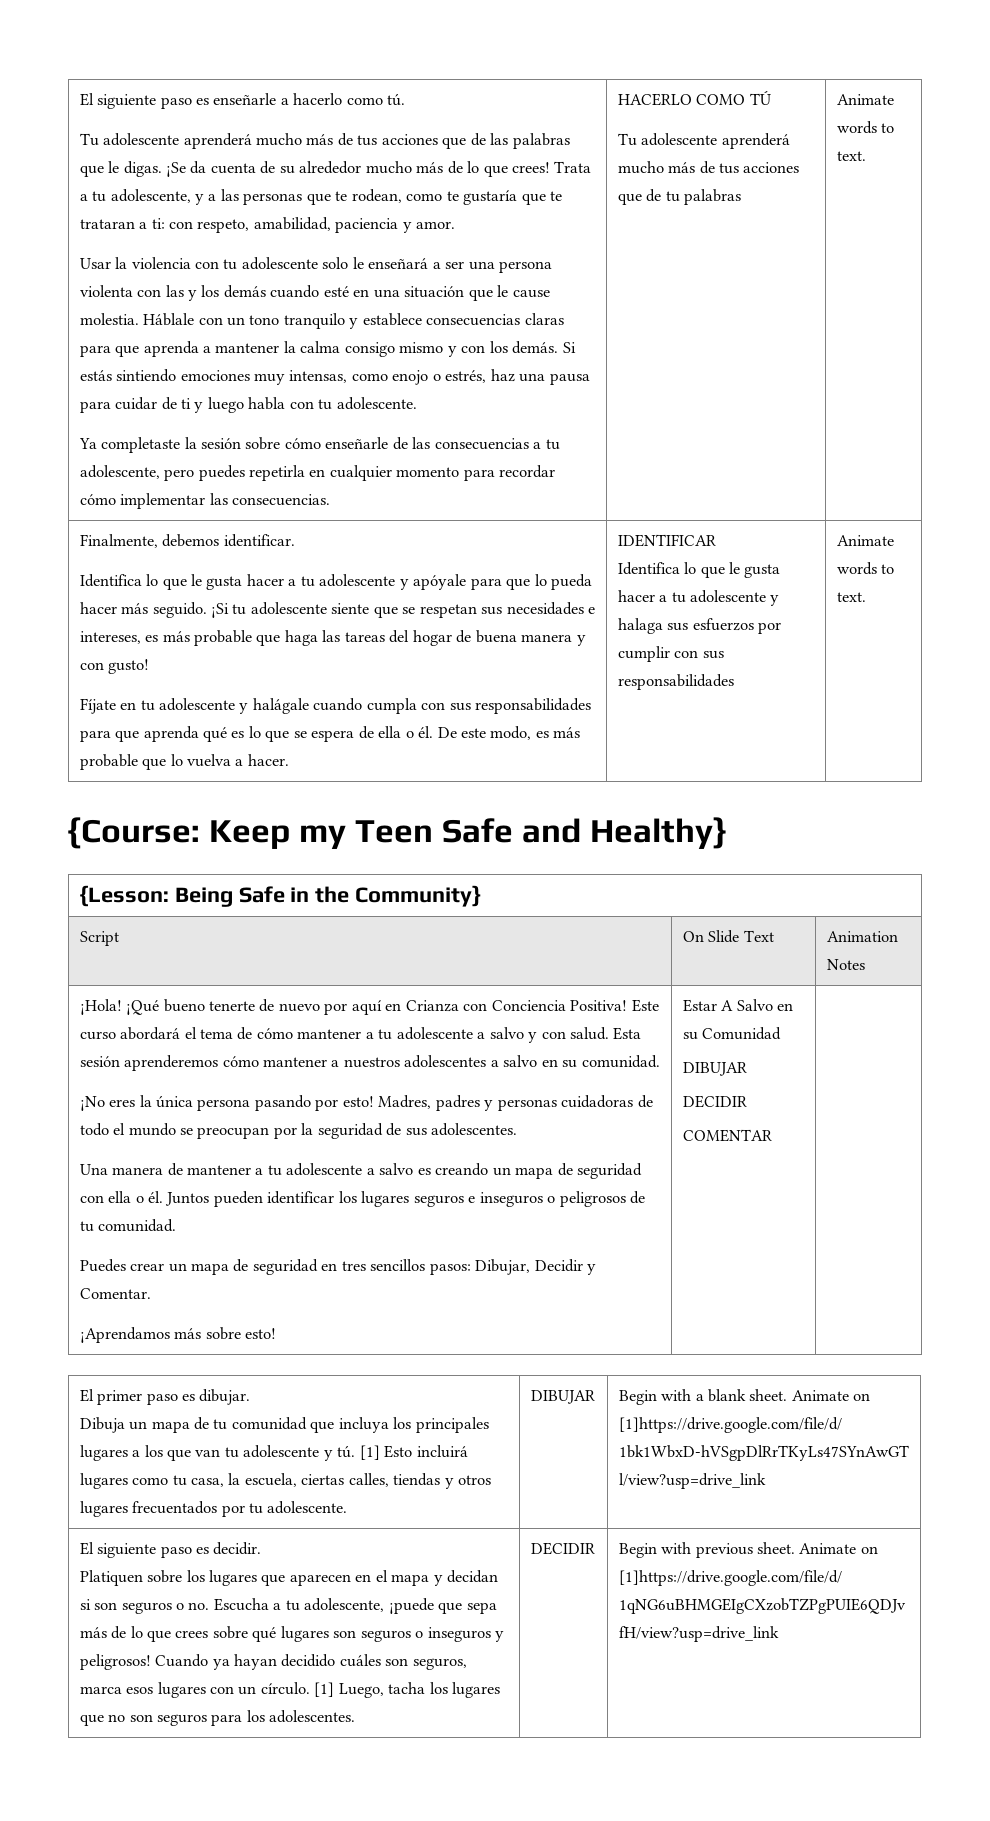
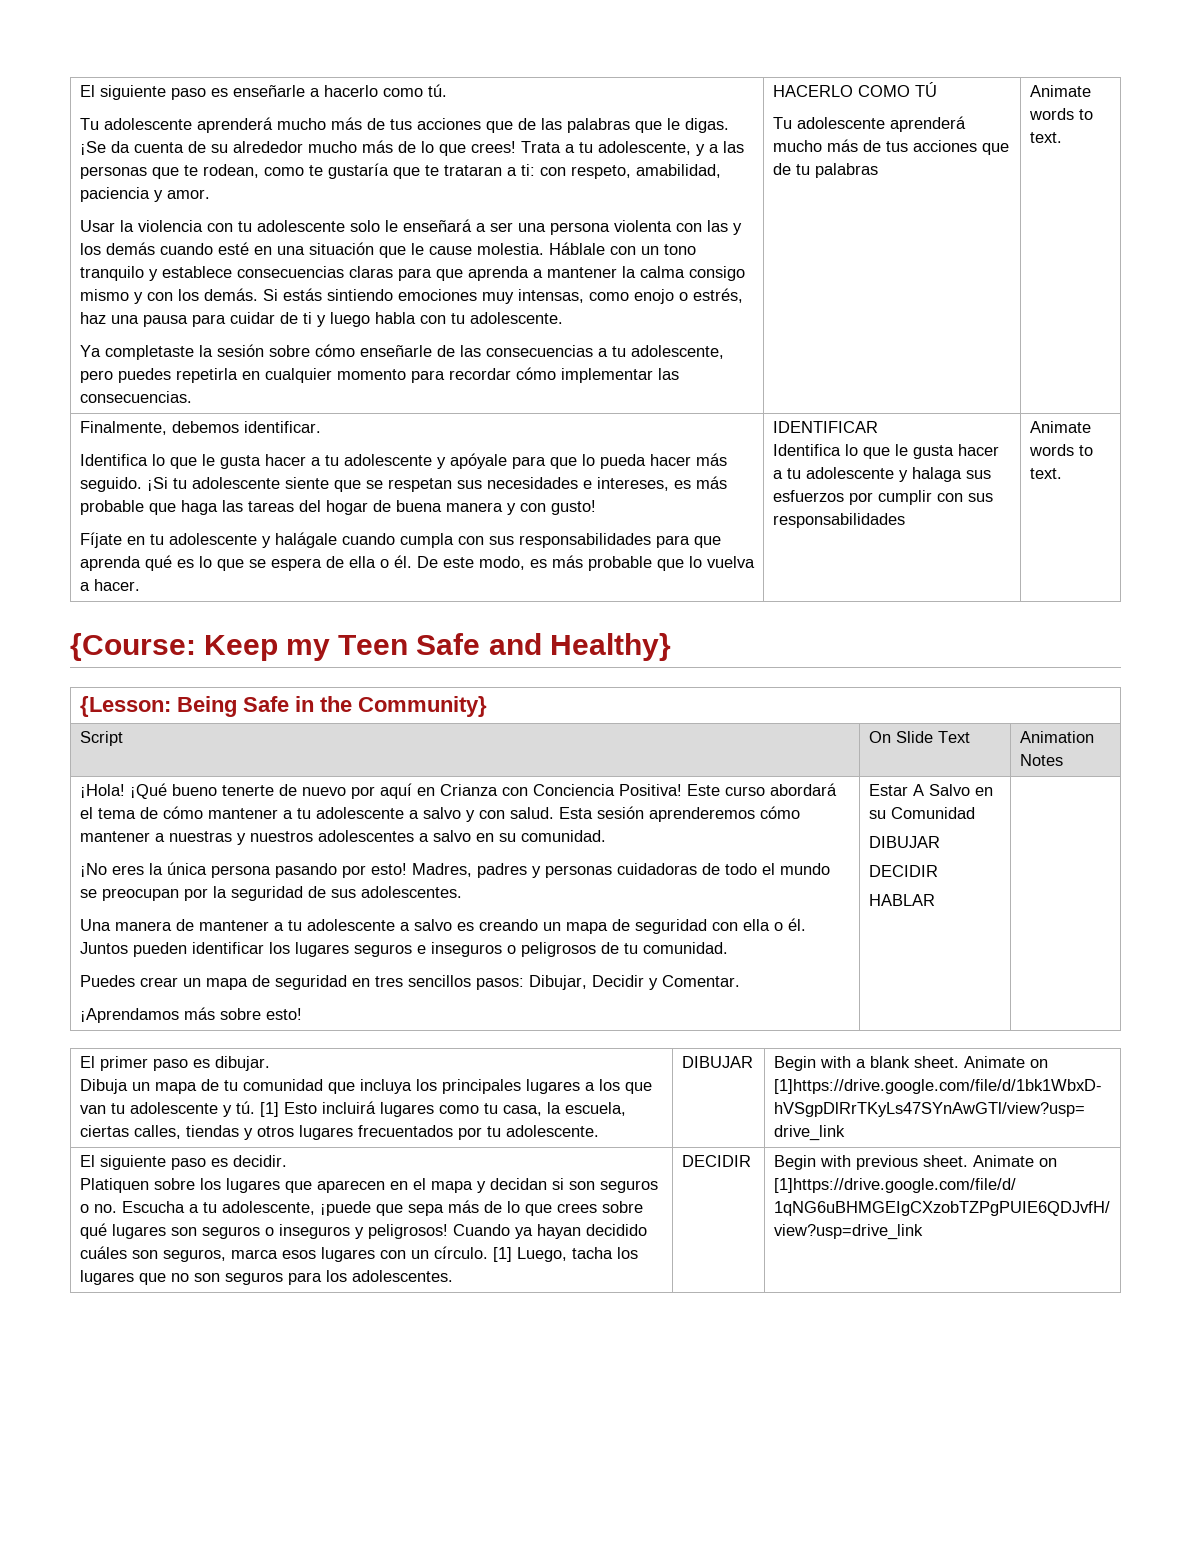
- Esta sesión aprenderemos cómo mantener a nuestros adolescentes a salvo en su comunidad.
+ Esta sesión aprenderemos cómo mantener a nuestras y nuestros adolescentes a salvo en su comunidad.
- COMENTAR
+ HABLAR

